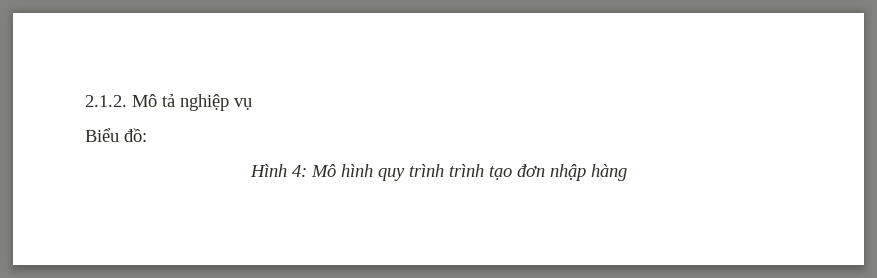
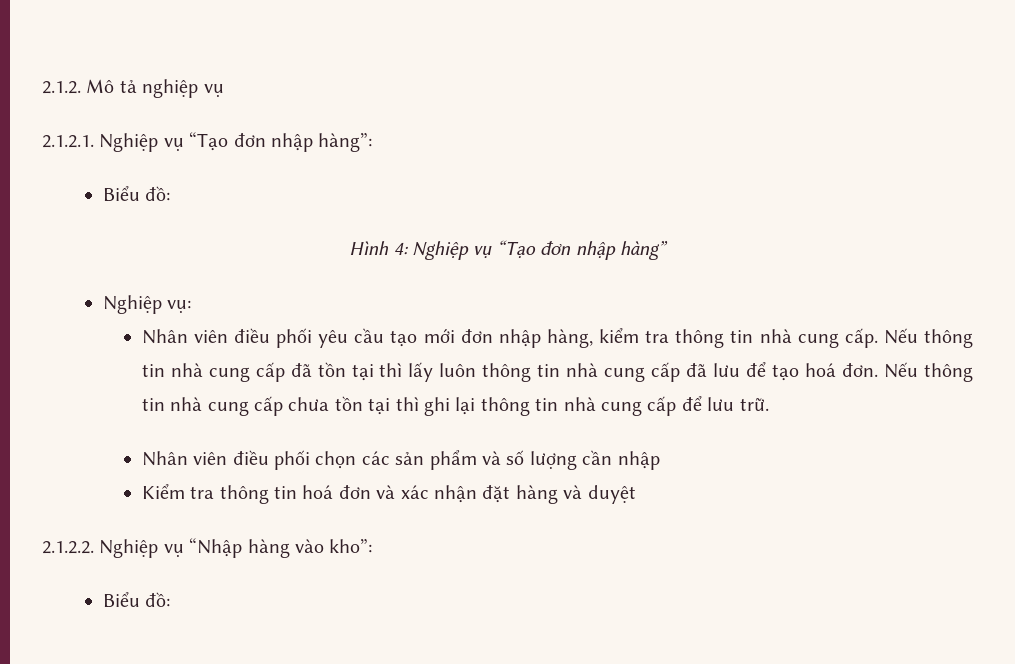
+ 2.1.2.1. Nghiệp vụ “Tạo đơn nhập hàng”:
  Biểu đồ:
- Hình 4: Mô hình quy trình trình tạo đơn nhập hàng
+ Hình 4: Nghiệp vụ “Tạo đơn nhập hàng”
+ Nghiệp vụ:
+ Nhân viên điều phối yêu cầu tạo mới đơn nhập hàng, kiểm tra thông tin nhà cung cấp. Nếu thông tin nhà cung cấp đã tồn tại thì lấy luôn thông tin nhà cung cấp đã lưu để tạo hoá đơn. Nếu thông tin nhà cung cấp chưa tồn tại thì ghi lại thông tin nhà cung cấp để lưu trữ.
+ Nhân viên điều phối chọn các sản phẩm và số lượng cần nhập
+ Kiểm tra thông tin hoá đơn và xác nhận đặt hàng và duyệt
+ 2.1.2.2. Nghiệp vụ “Nhập hàng vào kho”:
+ Biểu đồ:

